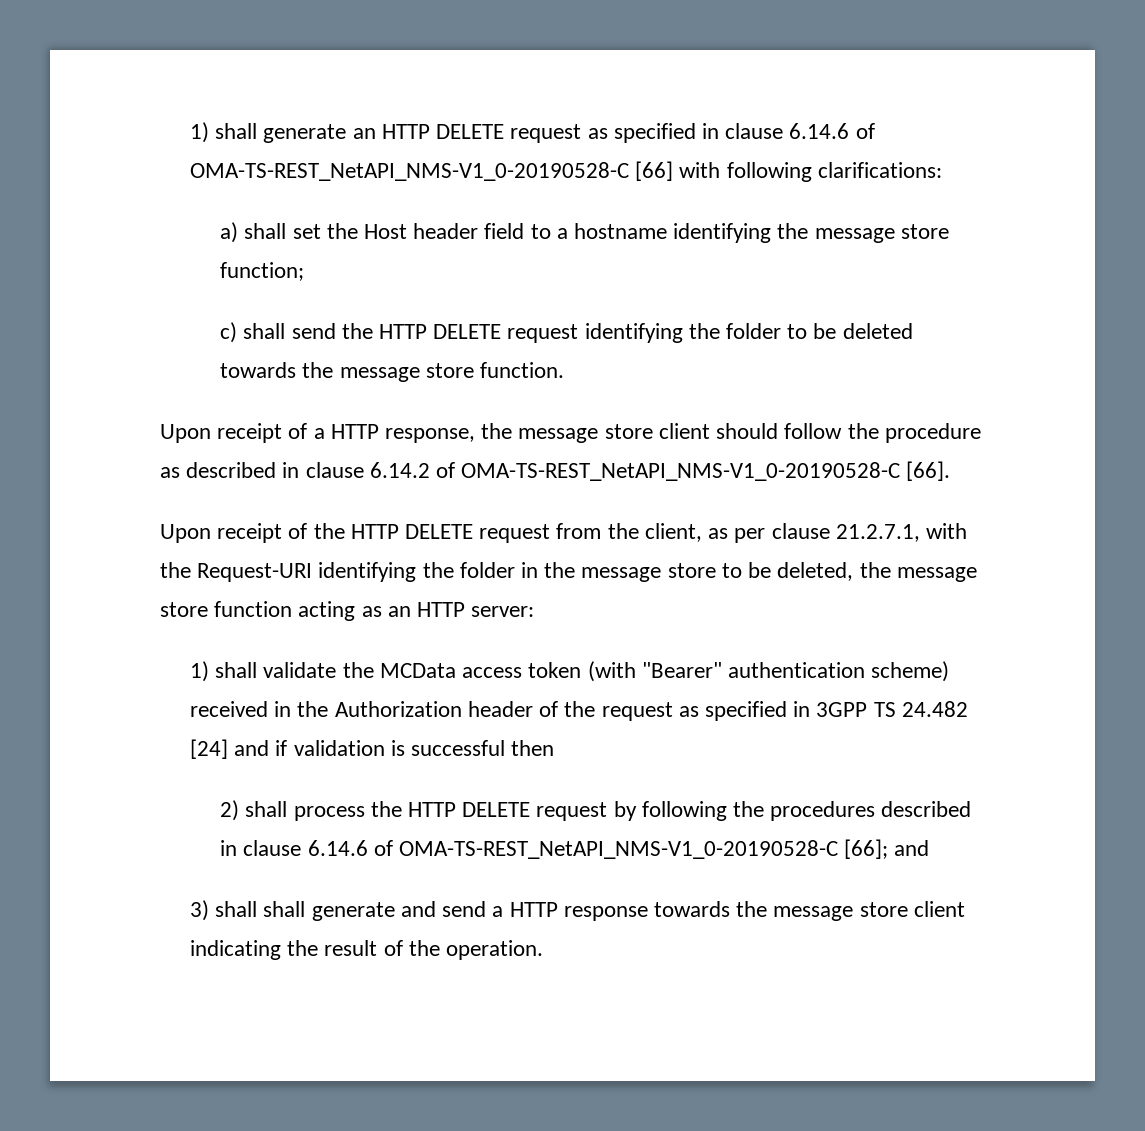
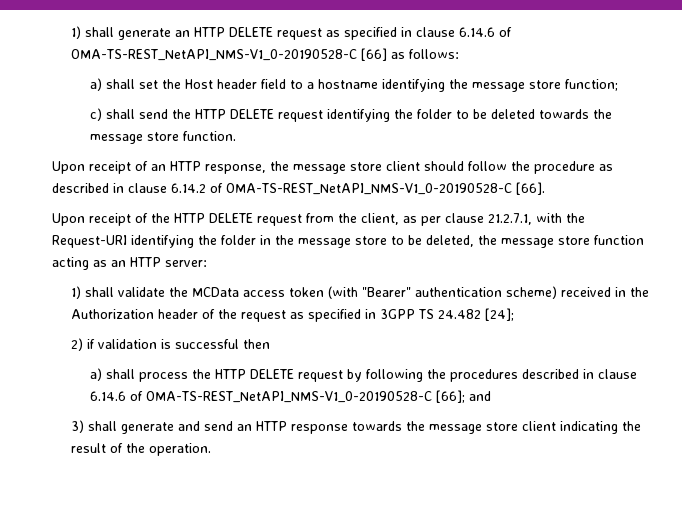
- 1) shall generate an HTTP DELETE request as specified in clause 6.14.6 of OMA-TS-REST_NetAPI_NMS-V1_0-20190528-C [66] with following clarifications:
+ 1) shall generate an HTTP DELETE request as specified in clause 6.14.6 of OMA-TS-REST_NetAPI_NMS-V1_0-20190528-C [66] as follows:
- Upon receipt of a HTTP response, the message store client should follow the procedure as described in clause 6.14.2 of OMA-TS-REST_NetAPI_NMS-V1_0-20190528-C [66].
+ Upon receipt of an HTTP response, the message store client should follow the procedure as described in clause 6.14.2 of OMA-TS-REST_NetAPI_NMS-V1_0-20190528-C [66].
- 1) shall validate the MCData access token (with "Bearer" authentication scheme) received in the Authorization header of the request as specified in 3GPP TS 24.482 [24] and if validation is successful then
+ 1) shall validate the MCData access token (with "Bearer" authentication scheme) received in the Authorization header of the request as specified in 3GPP TS 24.482 [24];
+ 2) if validation is successful then
- 2) shall process the HTTP DELETE request by following the procedures described in clause 6.14.6 of OMA-TS-REST_NetAPI_NMS-V1_0-20190528-C [66]; and
+ a) shall process the HTTP DELETE request by following the procedures described in clause 6.14.6 of OMA-TS-REST_NetAPI_NMS-V1_0-20190528-C [66]; and
- 3) shall shall generate and send a HTTP response towards the message store client indicating the result of the operation.
+ 3) shall generate and send an HTTP response towards the message store client indicating the result of the operation.

